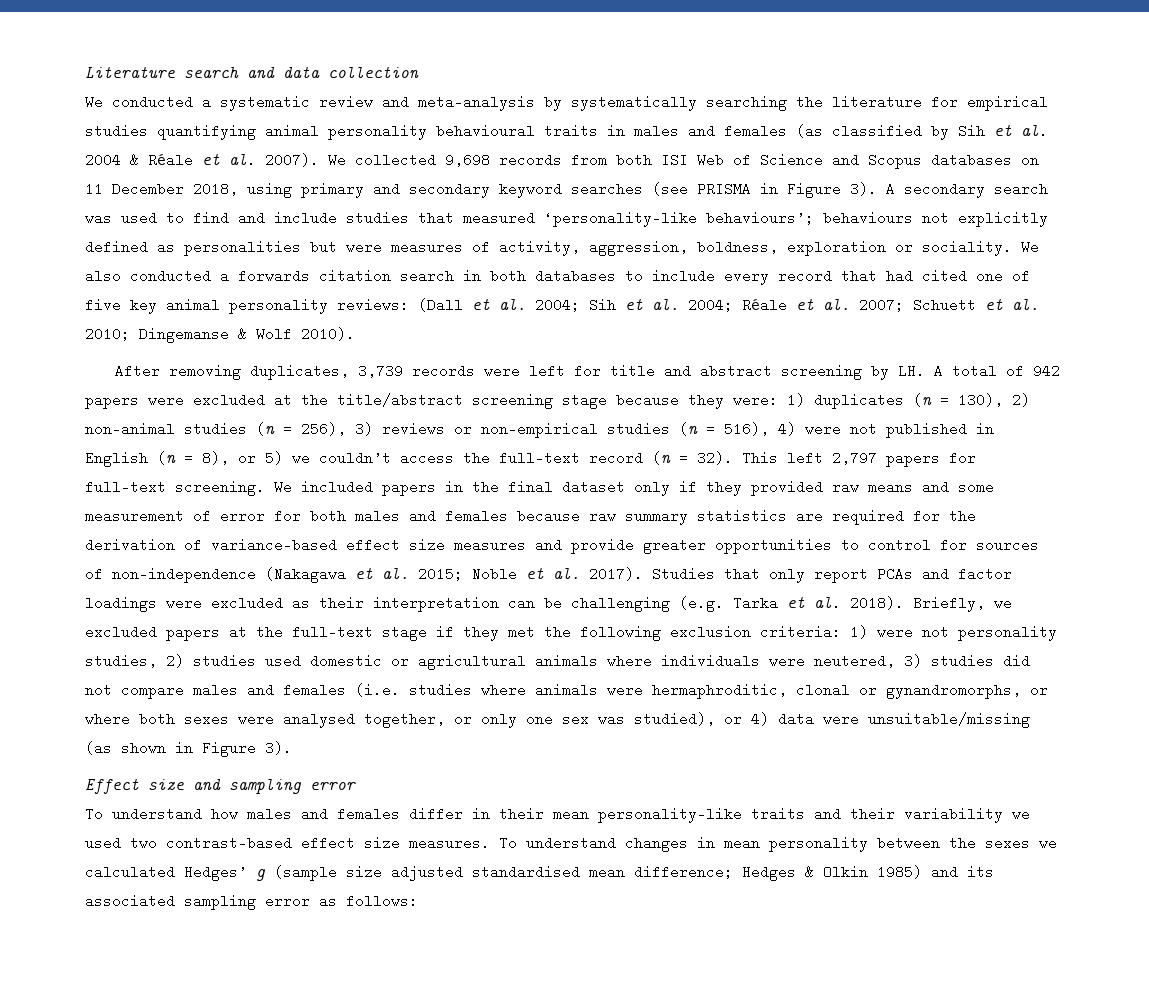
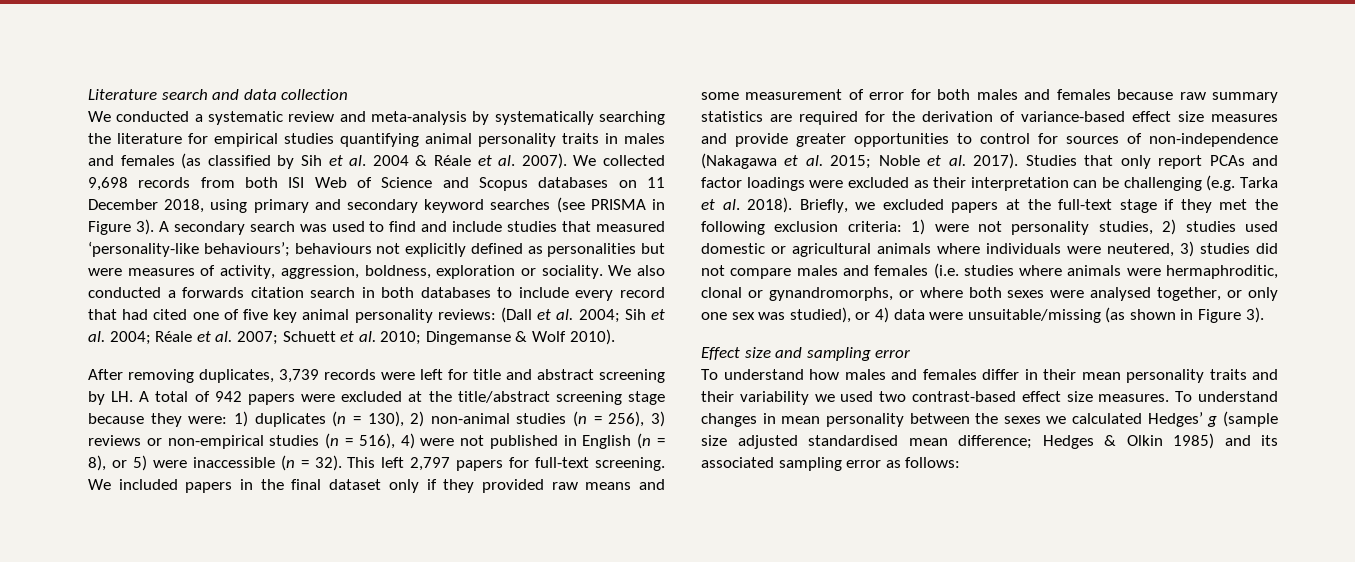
- We conducted a systematic review and meta-analysis by systematically searching the literature for empirical studies quantifying animal personality behavioural traits in males and females (as classified by Sih et al. 2004 & Réale et al. 2007).
+ We conducted a systematic review and meta-analysis by systematically searching the literature for empirical studies quantifying animal personality traits in males and females (as classified by Sih et al. 2004 & Réale et al. 2007).
- 1) duplicates (n = 130), 2) non-animal studies (n = 256), 3) reviews or non-empirical studies (n = 516), 4) were not published in English (n = 8), or 5) we couldn’t access the full-text record (n = 32).
+ 1) duplicates (n = 130), 2) non-animal studies (n = 256), 3) reviews or non-empirical studies (n = 516), 4) were not published in English (n = 8), or 5) were inaccessible (n = 32).
- To understand how males and females differ in their mean personality-like traits and their variability we used two contrast-based effect size measures.
+ To understand how males and females differ in their mean personality traits and their variability we used two contrast-based effect size measures.

